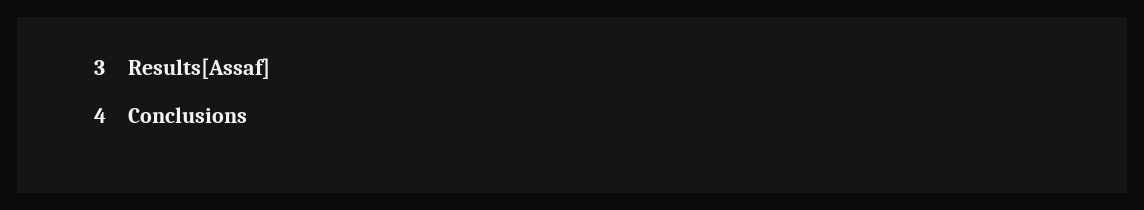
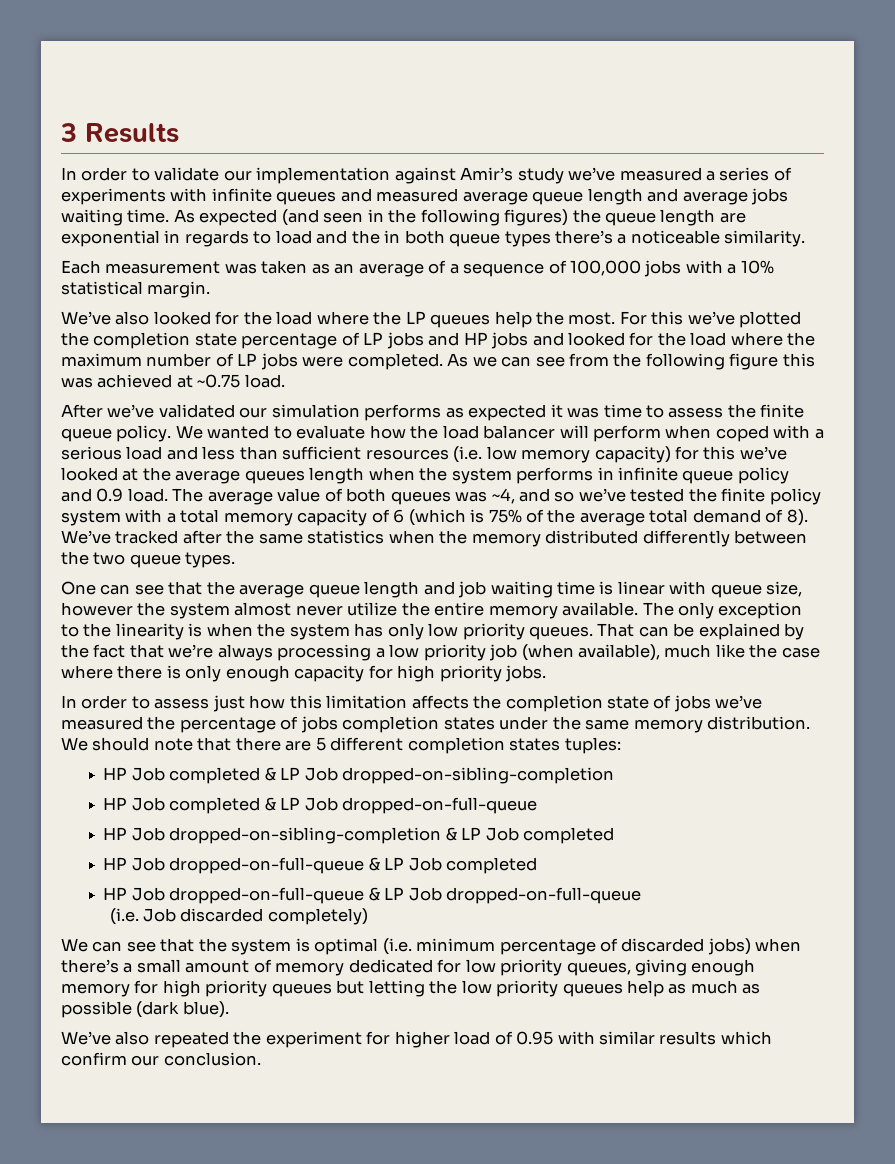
- 3 Results[Assaf]
- 4 Conclusions
+ 3 Results
+ In order to validate our implementation against Amir’s study we’ve measured a series of experiments with infinite queues and measured average queue length and average jobs waiting time. As expected (and seen in the following figures) the queue length are exponential in regards to load and the in both queue types there’s a noticeable similarity.
+ Each measurement was taken as an average of a sequence of 100,000 jobs with a 10% statistical margin.
+ We’ve also looked for the load where the LP queues help the most. For this we’ve plotted the completion state percentage of LP jobs and HP jobs and looked for the load where the maximum number of LP jobs were completed. As we can see from the following figure this was achieved at ~0.75 load.
+ After we’ve validated our simulation performs as expected it was time to assess the finite queue policy. We wanted to evaluate how the load balancer will perform when coped with a serious load and less than sufficient resources (i.e. low memory capacity) for this we’ve looked at the average queues length when the system performs in infinite queue policy and 0.9 load. The average value of both queues was ~4, and so we’ve tested the finite policy system with a total memory capacity of 6 (which is 75% of the average total demand of 8). We’ve tracked after the same statistics when the memory distributed differently between the two queue types.
+ One can see that the average queue length and job waiting time is linear with queue size, however the system almost never utilize the entire memory available. The only exception to the linearity is when the system has only low priority queues. That can be explained by the fact that we’re always processing a low priority job (when available), much like the case where there is only enough capacity for high priority jobs.
+ In order to assess just how this limitation affects the completion state of jobs we’ve measured the percentage of jobs completion states under the same memory distribution. We should note that there are 5 different completion states tuples:
+ HP Job completed & LP Job dropped-on-sibling-completion
+ HP Job completed & LP Job dropped-on-full-queue
+ HP Job dropped-on-sibling-completion & LP Job completed
+ HP Job dropped-on-full-queue & LP Job completed
+ HP Job dropped-on-full-queue & LP Job dropped-on-full-queue
+ (i.e. Job discarded completely)
+ We can see that the system is optimal (i.e. minimum percentage of discarded jobs) when there’s a small amount of memory dedicated for low priority queues, giving enough memory for high priority queues but letting the low priority queues help as much as possible (dark blue).
+ We’ve also repeated the experiment for higher load of 0.95 with similar results which confirm our conclusion.

